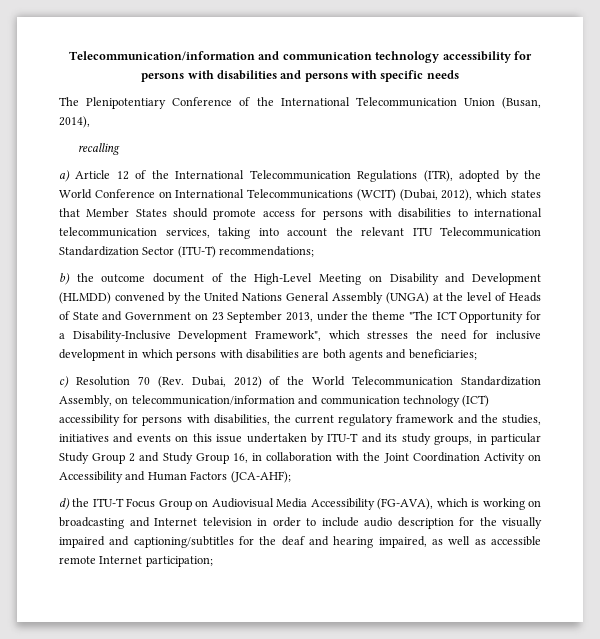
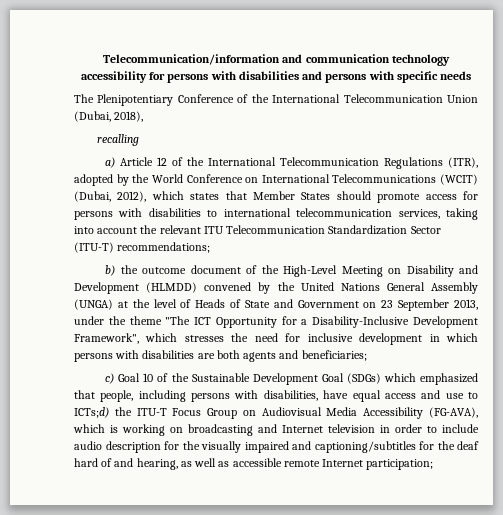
- The Plenipotentiary Conference of the International Telecommunication Union (Busan, 2014),
+ The Plenipotentiary Conference of the International Telecommunication Union (Dubai, 2018),
- c) Resolution 70 (Rev. Dubai, 2012) of the World Telecommunication Standardization Assembly, on telecommunication/information and communication technology (ICT) accessibility for persons with disabilities, the current regulatory framework and the studies, initiatives and events on this issue undertaken by ITU-T and its study groups, in particular Study Group 2 and Study Group 16, in collaboration with the Joint Coordination Activity on Accessibility and Human Factors (JCA-AHF);
- d) the ITU-T Focus Group on Audiovisual Media Accessibility (FG-AVA), which is working on broadcasting and Internet television in order to include audio description for the visually impaired and captioning/subtitles for the deaf and hearing impaired, as well as accessible remote Internet participation;
+ c) Goal 10 of the Sustainable Development Goal (SDGs) which emphasized that people, including persons with disabilities, have equal access and use to ICTs;d) the ITU-T Focus Group on Audiovisual Media Accessibility (FG-AVA), which is working on broadcasting and Internet television in order to include audio description for the visually impaired and captioning/subtitles for the deaf hard of and hearing, as well as accessible remote Internet participation;

